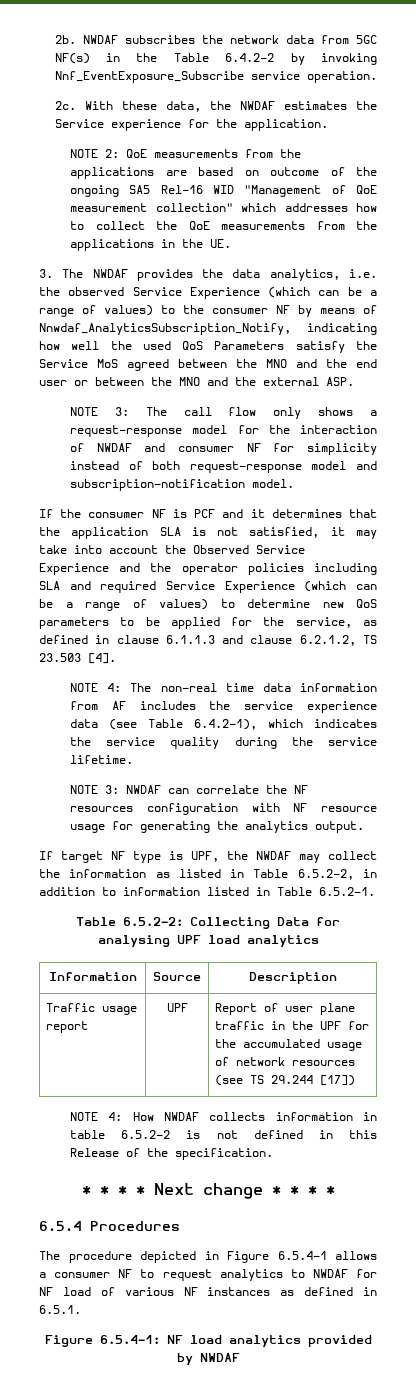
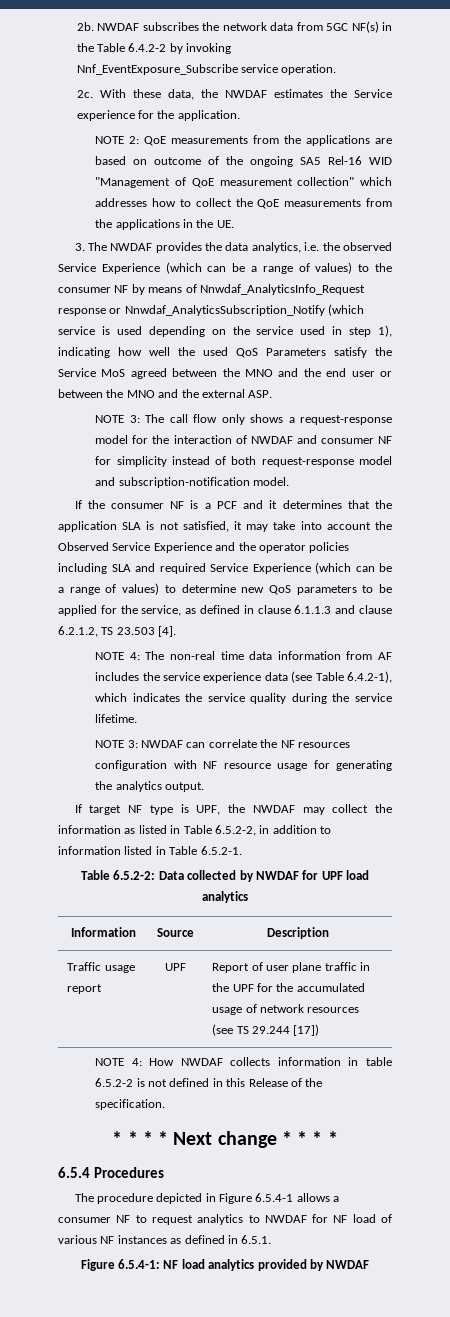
- 3. The NWDAF provides the data analytics, i.e. the observed Service Experience (which can be a range of values) to the consumer NF by means of Nnwdaf_AnalyticsSubscription_Notify, indicating how well the used QoS Parameters satisfy the Service MoS agreed between the MNO and the end user or between the MNO and the external ASP.
+ 3. The NWDAF provides the data analytics, i.e. the observed Service Experience (which can be a range of values) to the consumer NF by means of Nnwdaf_AnalyticsInfo_Request response or Nnwdaf_AnalyticsSubscription_Notify (which service is used depending on the service used in step 1), indicating how well the used QoS Parameters satisfy the Service MoS agreed between the MNO and the end user or between the MNO and the external ASP.
- If the consumer NF is PCF and it determines that the application SLA is not satisfied, it may take into account the Observed Service Experience and the operator policies including SLA and required Service Experience (which can be a range of values) to determine new QoS parameters to be applied for the service, as defined in clause 6.1.1.3 and clause 6.2.1.2, TS 23.503 [4].
+ If the consumer NF is a PCF and it determines that the application SLA is not satisfied, it may take into account the Observed Service Experience and the operator policies including SLA and required Service Experience (which can be a range of values) to determine new QoS parameters to be applied for the service, as defined in clause 6.1.1.3 and clause 6.2.1.2, TS 23.503 [4].
- Table 6.5.2-2: Collecting Data for analysing UPF load analytics
+ Table 6.5.2-2: Data collected by NWDAF for UPF load analytics

